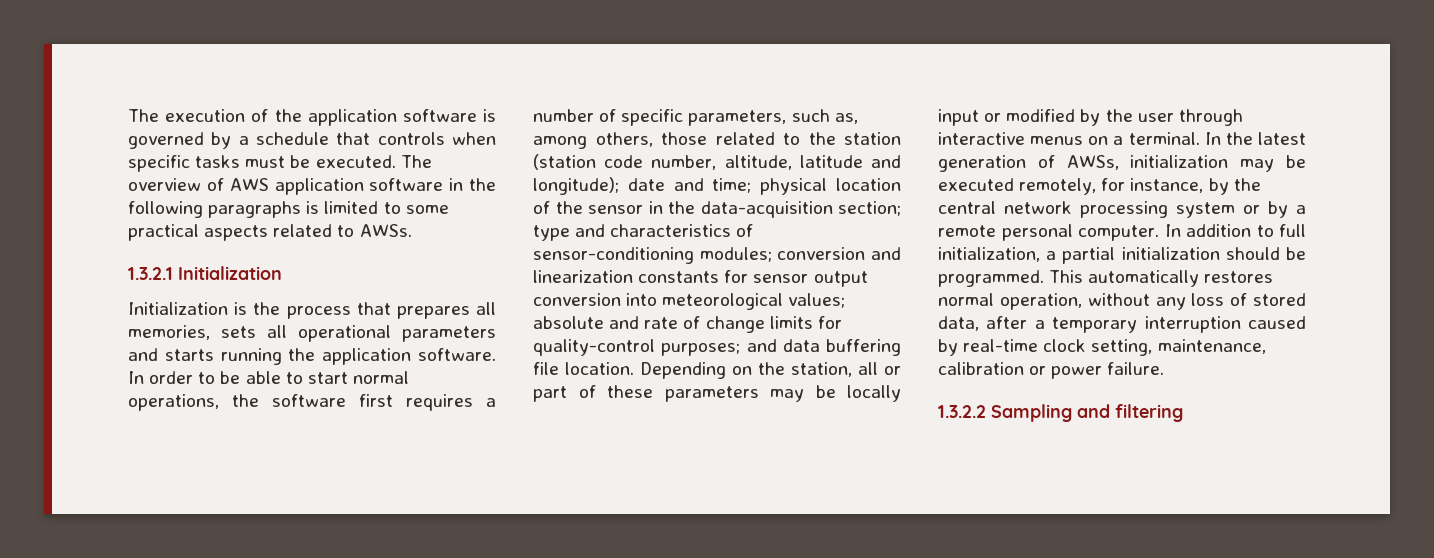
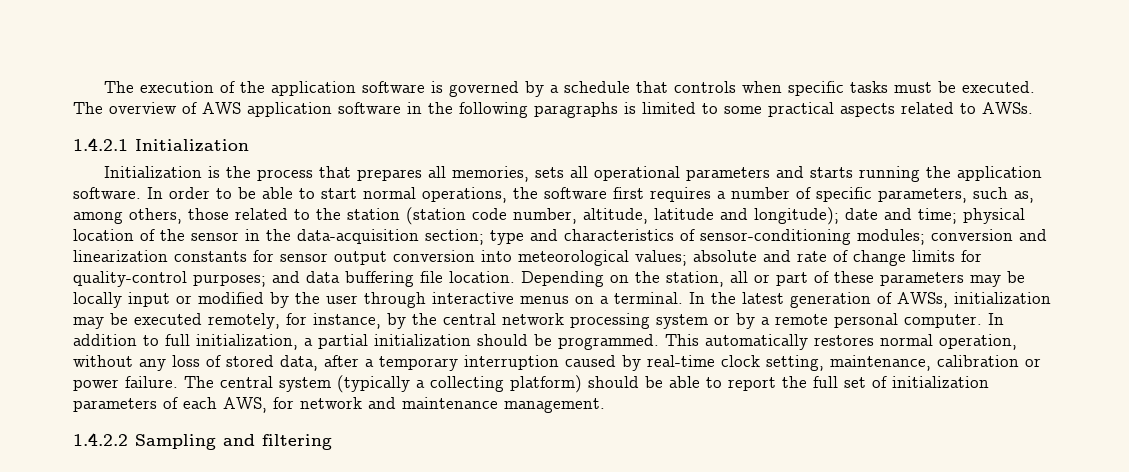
- 1.3.2.1 Initialization
+ 1.4.2.1 Initialization
- This automatically restores normal operation, without any loss of stored data, after a temporary interruption caused by real-time clock setting, maintenance, calibration or power failure.
- 1.3.2.2 Sampling and filtering
+ This automatically restores normal operation, without any loss of stored data, after a temporary interruption caused by real-time clock setting, maintenance, calibration or power failure. The central system (typically a collecting platform) should be able to report the full set of initialization parameters of each AWS, for network and maintenance management.
+ 1.4.2.2 Sampling and filtering

